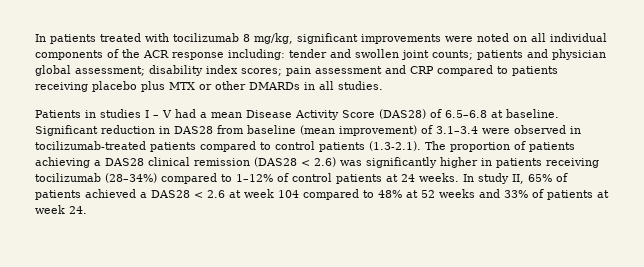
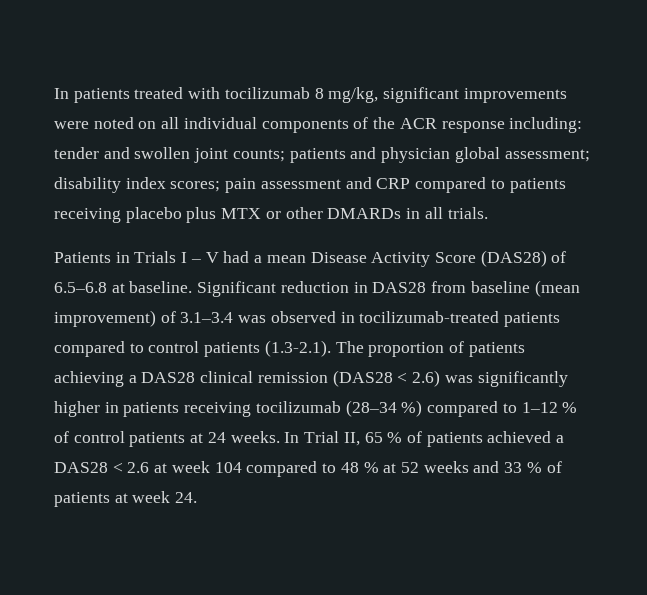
- In patients treated with tocilizumab 8 mg/kg, significant improvements were noted on all individual components of the ACR response including: tender and swollen joint counts; patients and physician global assessment; disability index scores; pain assessment and CRP compared to patients receiving placebo plus MTX or other DMARDs in all studies.
+ In patients treated with tocilizumab 8 mg/kg, significant improvements were noted on all individual components of the ACR response including: tender and swollen joint counts; patients and physician global assessment; disability index scores; pain assessment and CRP compared to patients receiving placebo plus MTX or other DMARDs in all trials.
- Patients in studies I – V had a mean Disease Activity Score (DAS28) of 6.5–6.8 at baseline.
+ Patients in Trials I – V had a mean Disease Activity Score (DAS28) of 6.5–6.8 at baseline.
- Significant reduction in DAS28 from baseline (mean improvement) of 3.1–3.4 were observed in tocilizumab-treated patients compared to control patients (1.3-2.1). The proportion of patients achieving a DAS28 clinical remission (DAS28 < 2.6) was significantly higher in patients receiving tocilizumab (28–34%) compared to 1–12% of control patients at 24 weeks.
+ Significant reduction in DAS28 from baseline (mean improvement) of 3.1–3.4 was observed in tocilizumab-treated patients compared to control patients (1.3-2.1). The proportion of patients achieving a DAS28 clinical remission (DAS28 < 2.6) was significantly higher in patients receiving tocilizumab (28–34 %) compared to 1–12 % of control patients at 24 weeks.
- In study II, 65% of patients achieved a DAS28 < 2.6 at week 104 compared to 48% at 52 weeks and 33% of patients at week 24.
+ In Trial II, 65 % of patients achieved a DAS28 < 2.6 at week 104 compared to 48 % at 52 weeks and 33 % of patients at week 24.

